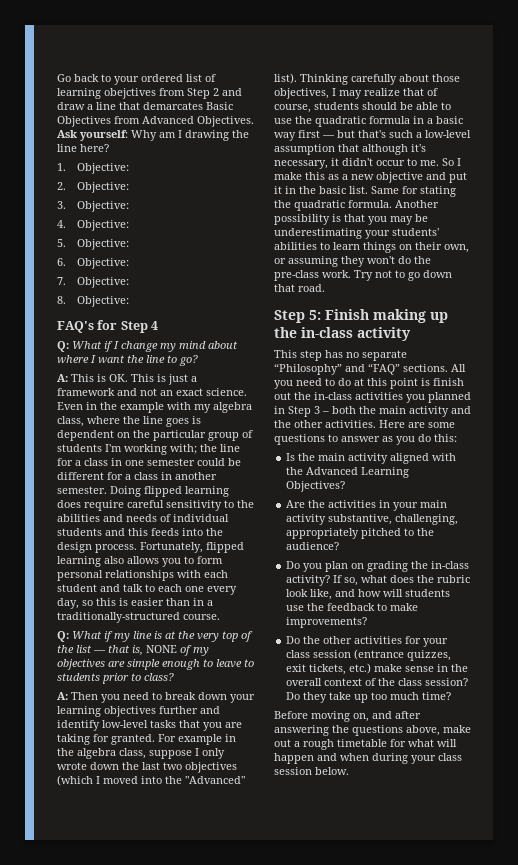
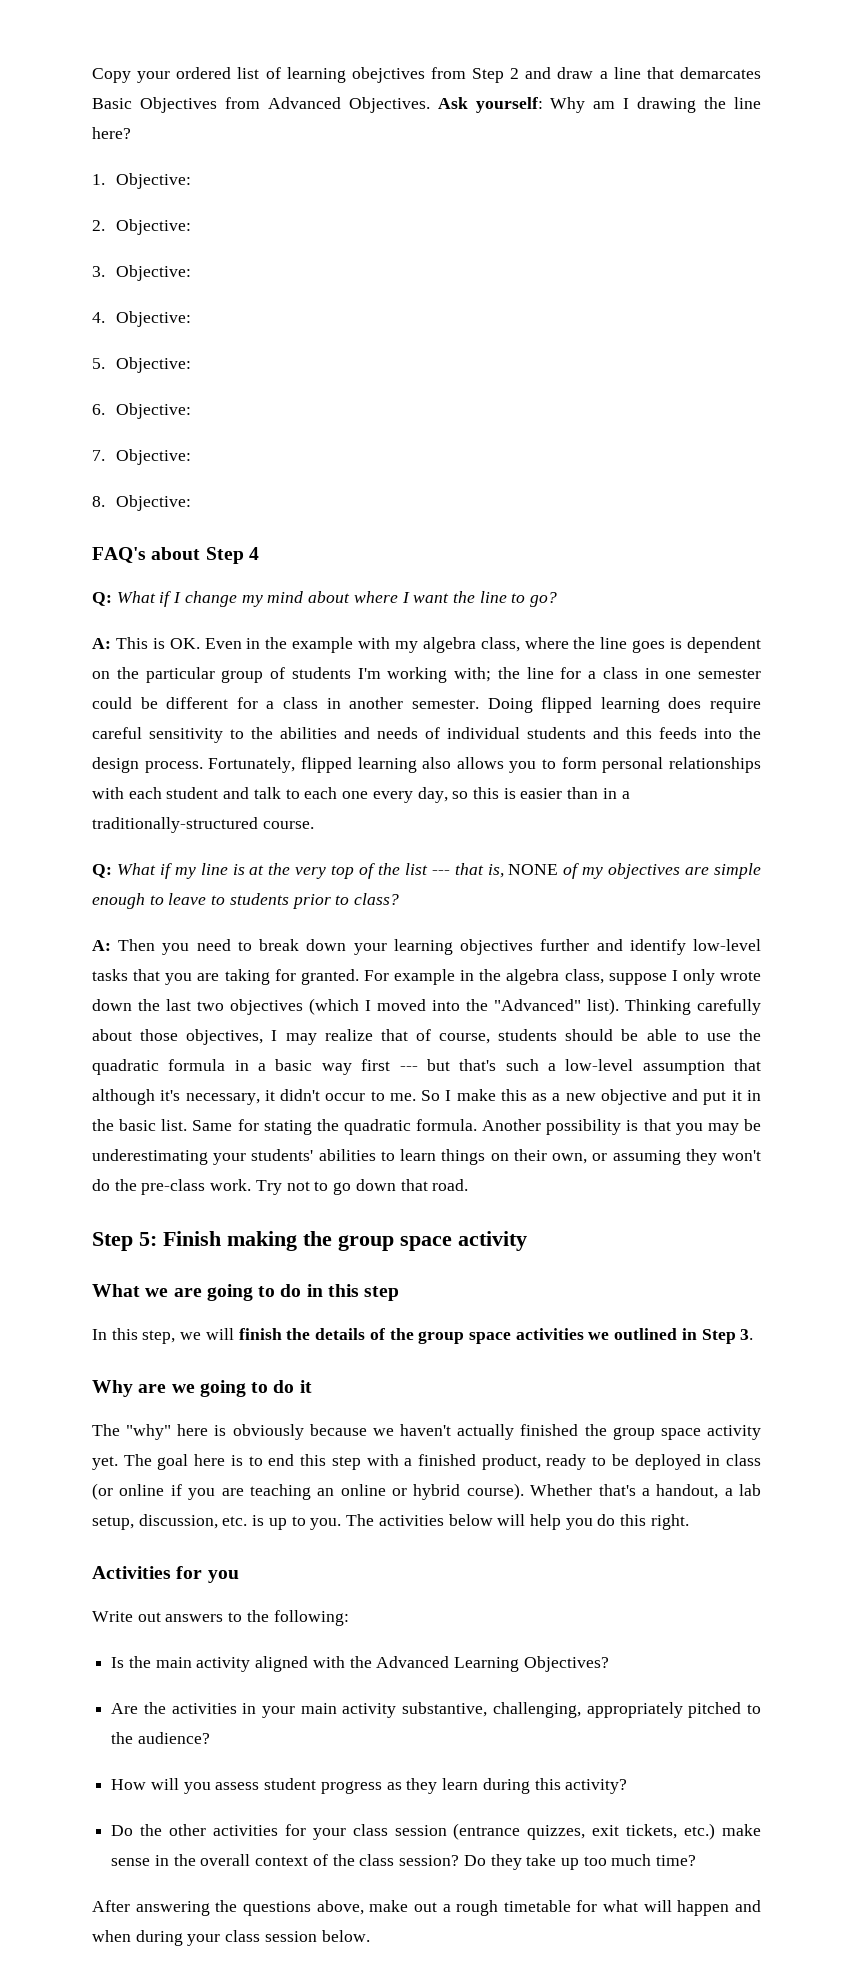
- Go back to your ordered list of learning obejctives from Step 2 and draw a line that demarcates Basic Objectives from Advanced Objectives.
+ Copy your ordered list of learning obejctives from Step 2 and draw a line that demarcates Basic Objectives from Advanced Objectives.
- FAQ's for Step 4
+ FAQ's about Step 4
- A: This is OK. This is just a framework and not an exact science. Even in the example with my algebra class, where the line goes is dependent on the particular group of students I'm working with; the line for a class in one semester could be different for a class in another semester.
+ A: This is OK. Even in the example with my algebra class, where the line goes is dependent on the particular group of students I'm working with; the line for a class in one semester could be different for a class in another semester.
- Q: What if my line is at the very top of the list — that is, NONE of my objectives are simple enough to leave to students prior to class?
+ Q: What if my line is at the very top of the list --- that is, NONE of my objectives are simple enough to leave to students prior to class?
- Thinking carefully about those objectives, I may realize that of course, students should be able to use the quadratic formula in a basic way first — but that's such a low-level assumption that although it's necessary, it didn't occur to me.
+ Thinking carefully about those objectives, I may realize that of course, students should be able to use the quadratic formula in a basic way first --- but that's such a low-level assumption that although it's necessary, it didn't occur to me.
- Step 5: Finish making up the in-class activity
- This step has no separate “Philosophy” and “FAQ” sections. All you need to do at this point is finish out the in-class activities you planned in Step 3 – both the main activity and the other activities. Here are some questions to answer as you do this:
+ Step 5: Finish making the group space activity
+ What we are going to do in this step
+ In this step, we will finish the details of the group space activities we outlined in Step 3.
+ Why are we going to do it
+ The "why" here is obviously because we haven't actually finished the group space activity yet. The goal here is to end this step with a finished product, ready to be deployed in class (or online if you are teaching an online or hybrid course). Whether that's a handout, a lab setup, discussion, etc. is up to you. The activities below will help you do this right.
+ Activities for you
+ Write out answers to the following:
- Do you plan on grading the in-class activity? If so, what does the rubric look like, and how will students use the feedback to make improvements?
+ How will you assess student progress as they learn during this activity?
- Before moving on, and after answering the questions above, make out a rough timetable for what will happen and when during your class session below.
+ After answering the questions above, make out a rough timetable for what will happen and when during your class session below.

